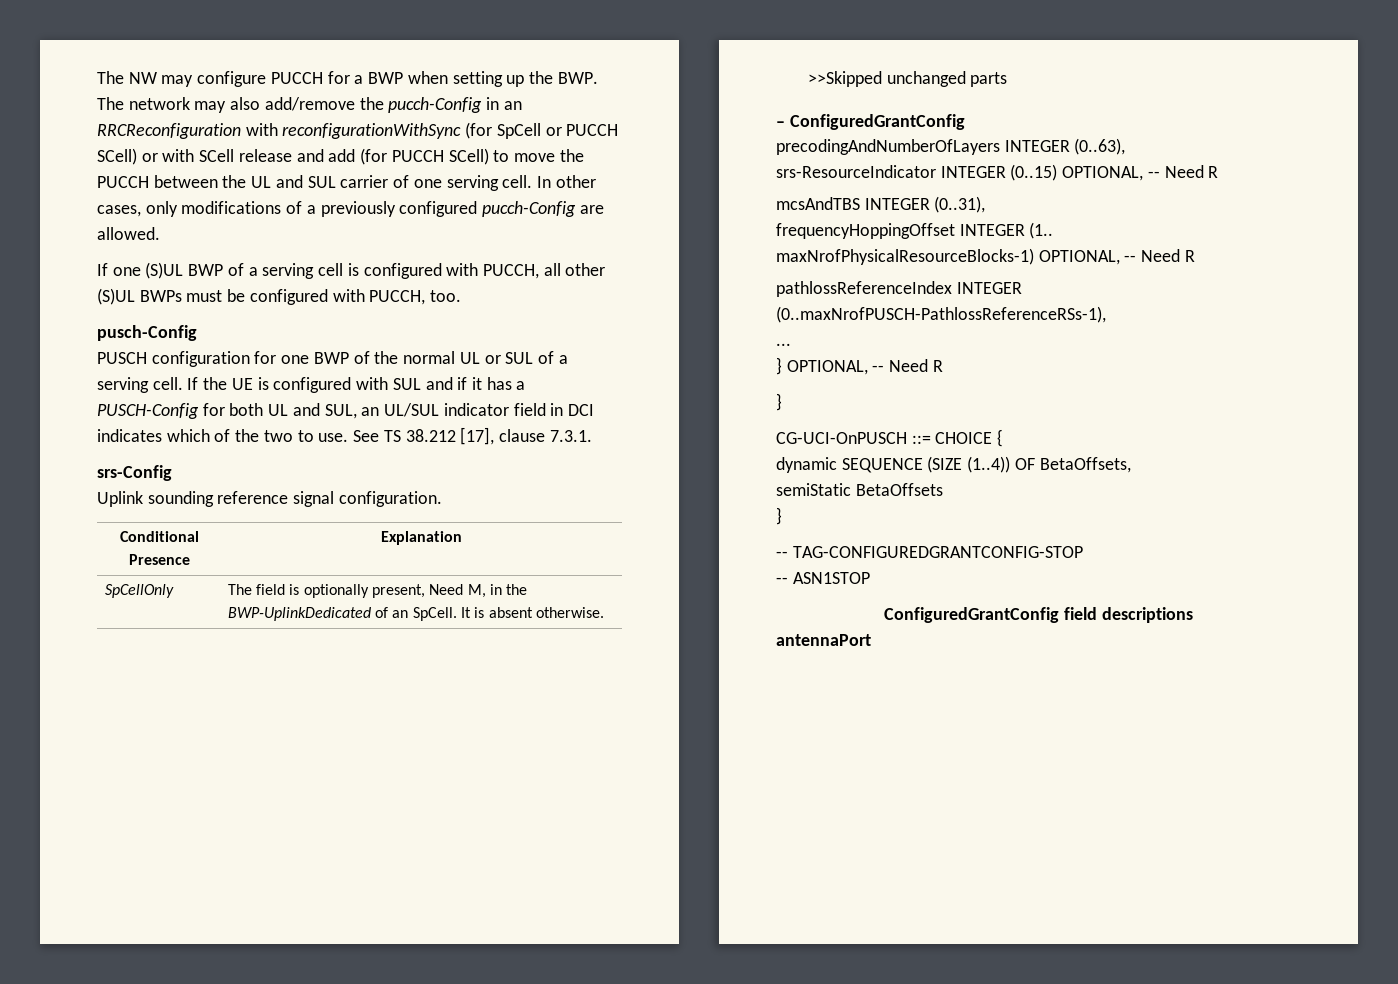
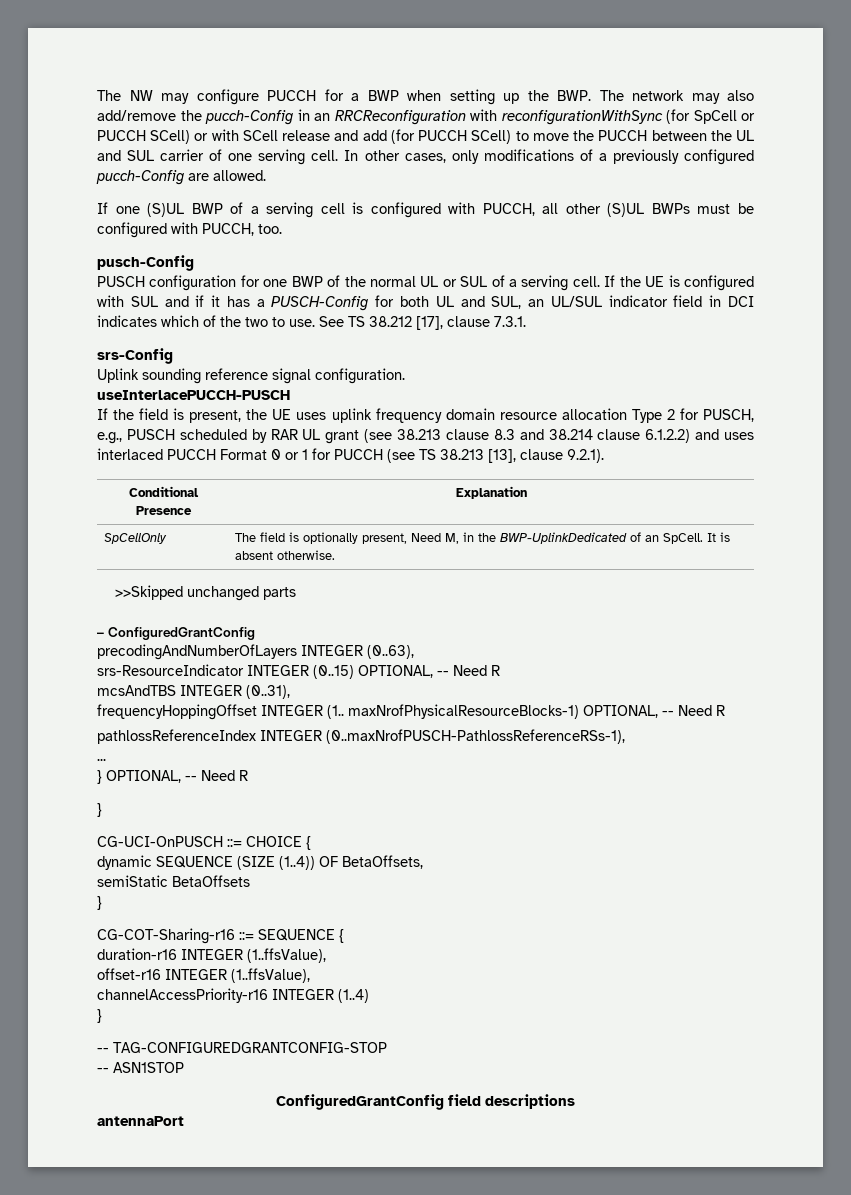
+ useInterlacePUCCH-PUSCH
+ If the field is present, the UE uses uplink frequency domain resource allocation Type 2 for PUSCH, e.g., PUSCH scheduled by RAR UL grant (see 38.213 clause 8.3 and 38.214 clause 6.1.2.2) and uses interlaced PUCCH Format 0 or 1 for PUCCH (see TS 38.213 [13], clause 9.2.1).
+ CG-COT-Sharing-r16 ::= SEQUENCE {
+ duration-r16 INTEGER (1..ffsValue),
+ offset-r16 INTEGER (1..ffsValue),
+ channelAccessPriority-r16 INTEGER (1..4)
+ }

